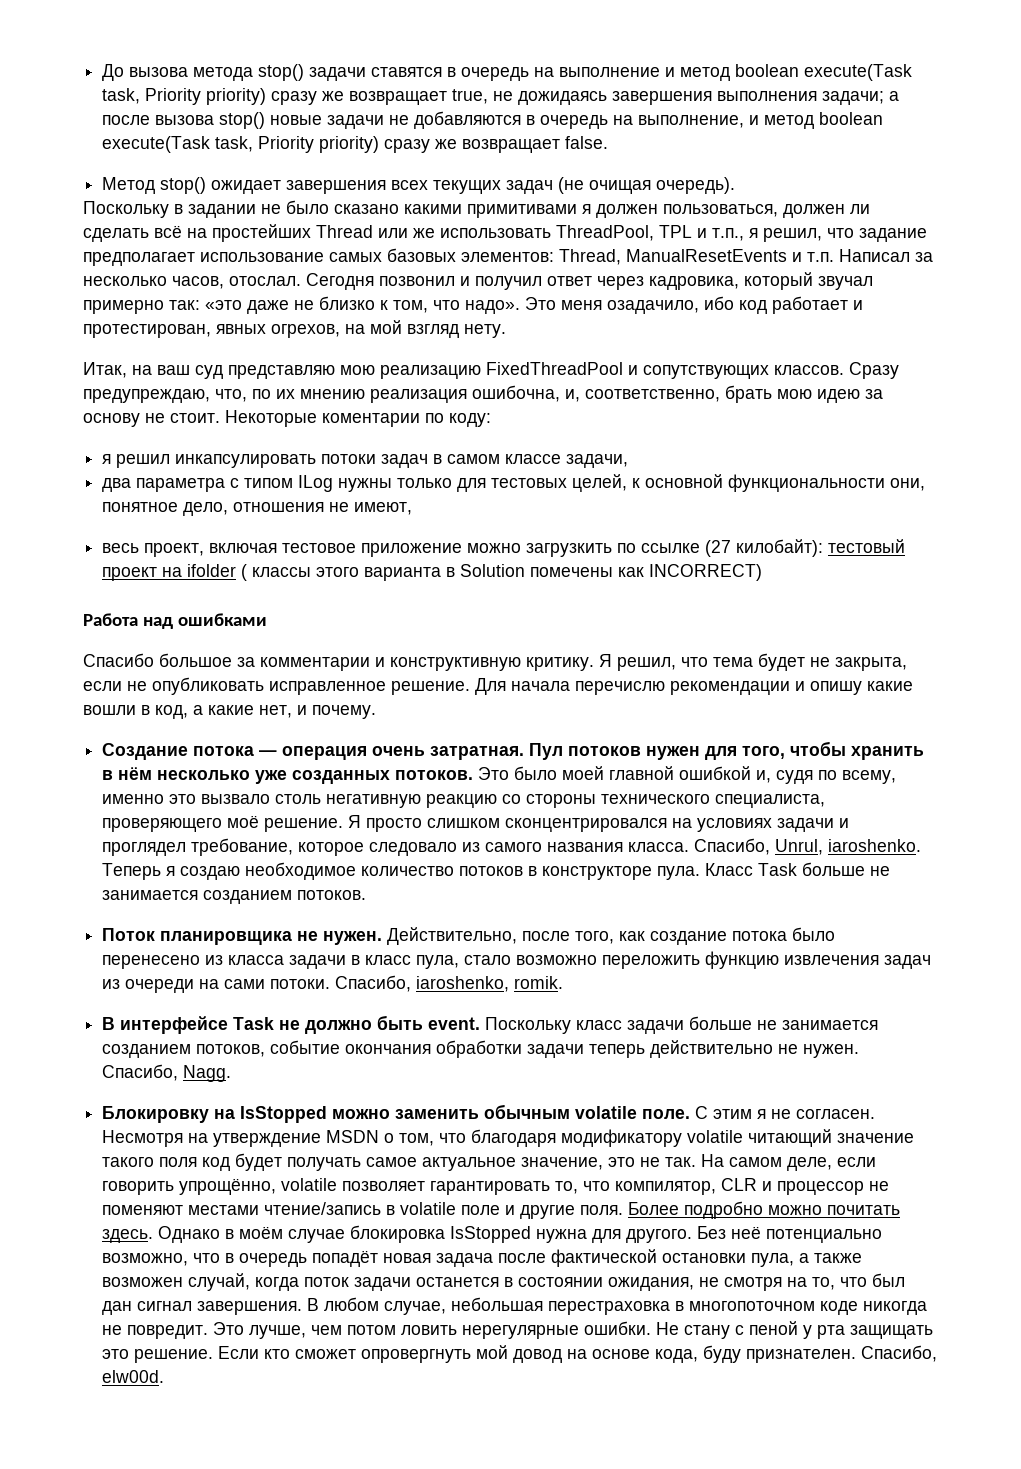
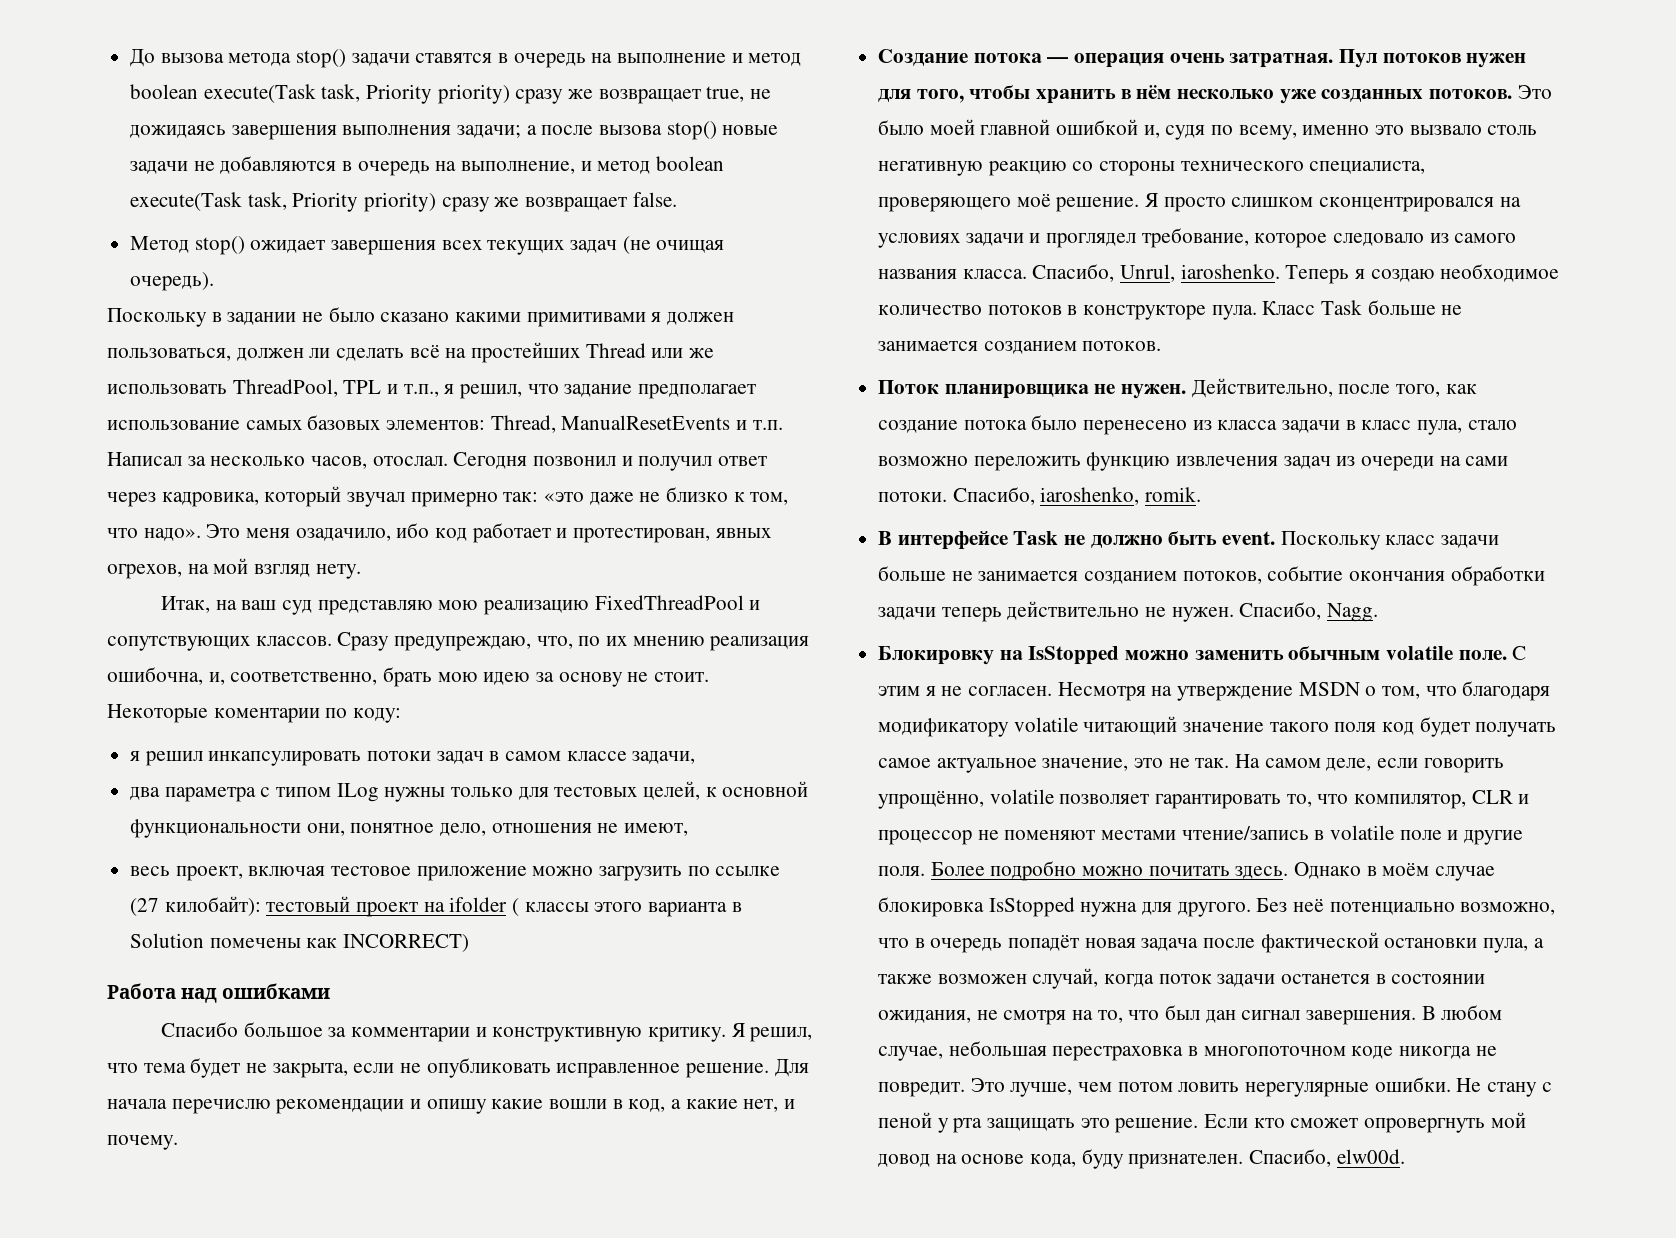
- весь проект, включая тестовое приложение можно загрузкить по ссылке (27 килобайт): тестовый проект на ifolder ( классы этого варианта в Solution помечены как INCORRECT)
+ весь проект, включая тестовое приложение можно загрузить по ссылке (27 килобайт): тестовый проект на ifolder ( классы этого варианта в Solution помечены как INCORRECT)

